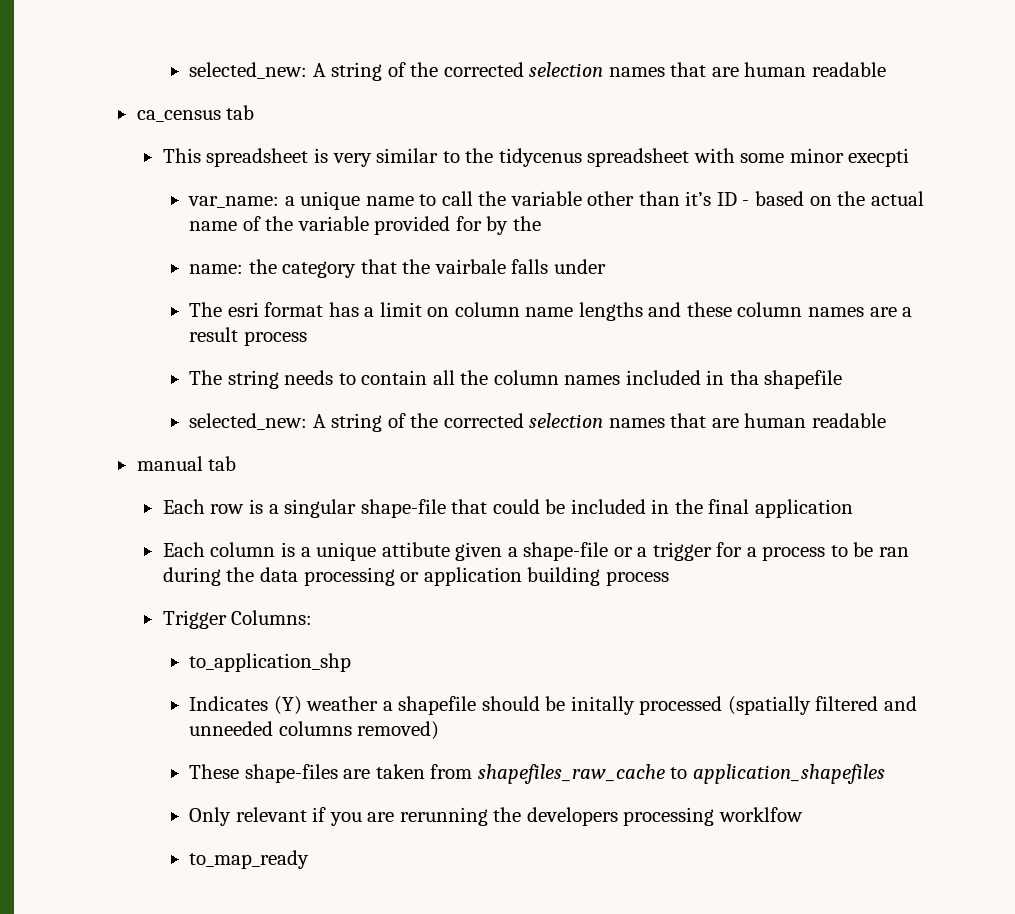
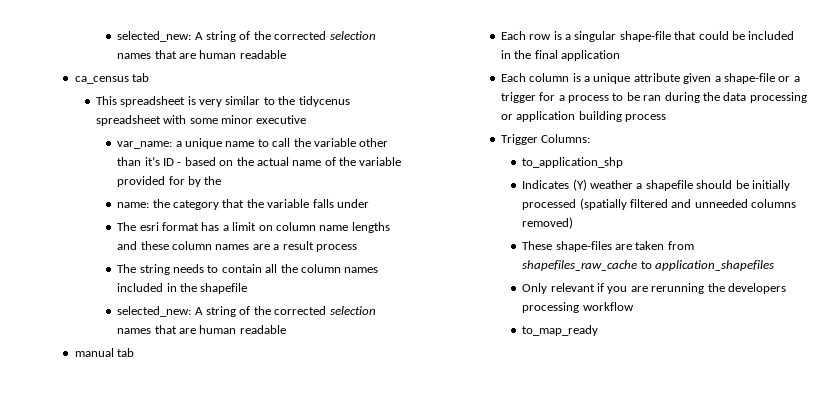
- This spreadsheet is very similar to the tidycenus spreadsheet with some minor execpti
+ This spreadsheet is very similar to the tidycenus spreadsheet with some minor executive
- name: the category that the vairbale falls under
+ name: the category that the variable falls under
- The string needs to contain all the column names included in tha shapefile
+ The string needs to contain all the column names included in the shapefile
- Each column is a unique attibute given a shape-file or a trigger for a process to be ran during the data processing or application building process
+ Each column is a unique attribute given a shape-file or a trigger for a process to be ran during the data processing or application building process
- Indicates (Y) weather a shapefile should be initally processed (spatially filtered and unneeded columns removed)
+ Indicates (Y) weather a shapefile should be initially processed (spatially filtered and unneeded columns removed)
- Only relevant if you are rerunning the developers processing worklfow
+ Only relevant if you are rerunning the developers processing workflow

